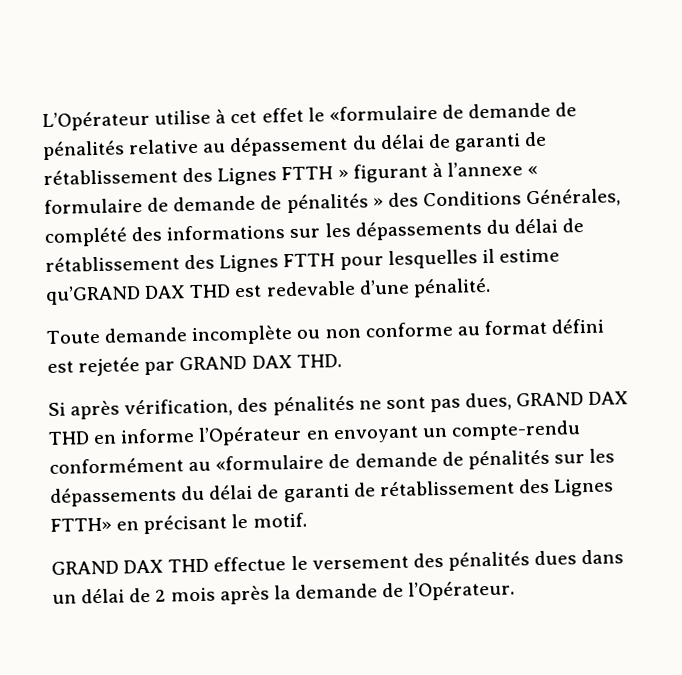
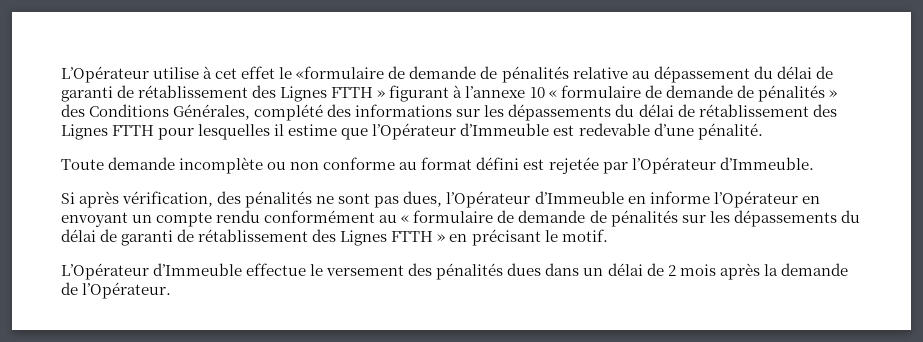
- L’Opérateur utilise à cet effet le «formulaire de demande de pénalités relative au dépassement du délai de garanti de rétablissement des Lignes FTTH » figurant à l’annexe « formulaire de demande de pénalités » des Conditions Générales, complété des informations sur les dépassements du délai de rétablissement des Lignes FTTH pour lesquelles il estime qu’GRAND DAX THD est redevable d’une pénalité.
+ L’Opérateur utilise à cet effet le «formulaire de demande de pénalités relative au dépassement du délai de garanti de rétablissement des Lignes FTTH » figurant à l’annexe 10 « formulaire de demande de pénalités » des Conditions Générales, complété des informations sur les dépassements du délai de rétablissement des Lignes FTTH pour lesquelles il estime que l’Opérateur d’Immeuble est redevable d’une pénalité.
- Toute demande incomplète ou non conforme au format défini est rejetée par GRAND DAX THD.
+ Toute demande incomplète ou non conforme au format défini est rejetée par l’Opérateur d’Immeuble.
- Si après vérification, des pénalités ne sont pas dues, GRAND DAX THD en informe l’Opérateur en envoyant un compte-rendu conformément au «formulaire de demande de pénalités sur les dépassements du délai de garanti de rétablissement des Lignes FTTH» en précisant le motif.
+ Si après vérification, des pénalités ne sont pas dues, l’Opérateur d’Immeuble en informe l’Opérateur en envoyant un compte rendu conformément au « formulaire de demande de pénalités sur les dépassements du délai de garanti de rétablissement des Lignes FTTH » en précisant le motif.
- GRAND DAX THD effectue le versement des pénalités dues dans un délai de 2 mois après la demande de l’Opérateur.
+ L’Opérateur d’Immeuble effectue le versement des pénalités dues dans un délai de 2 mois après la demande de l’Opérateur.

